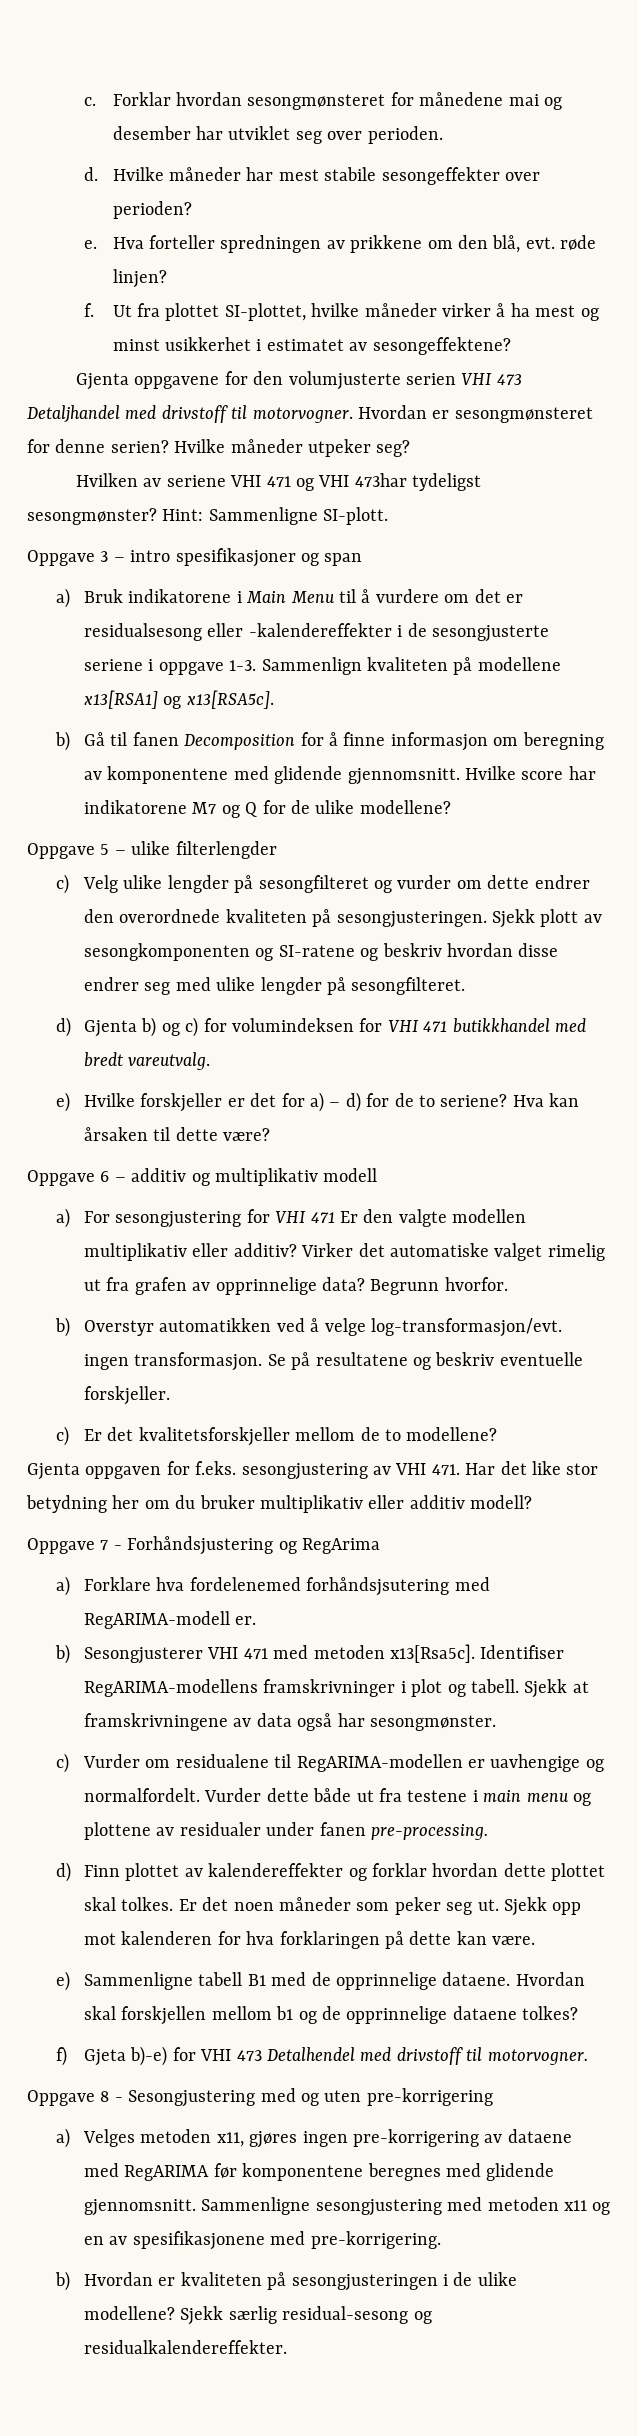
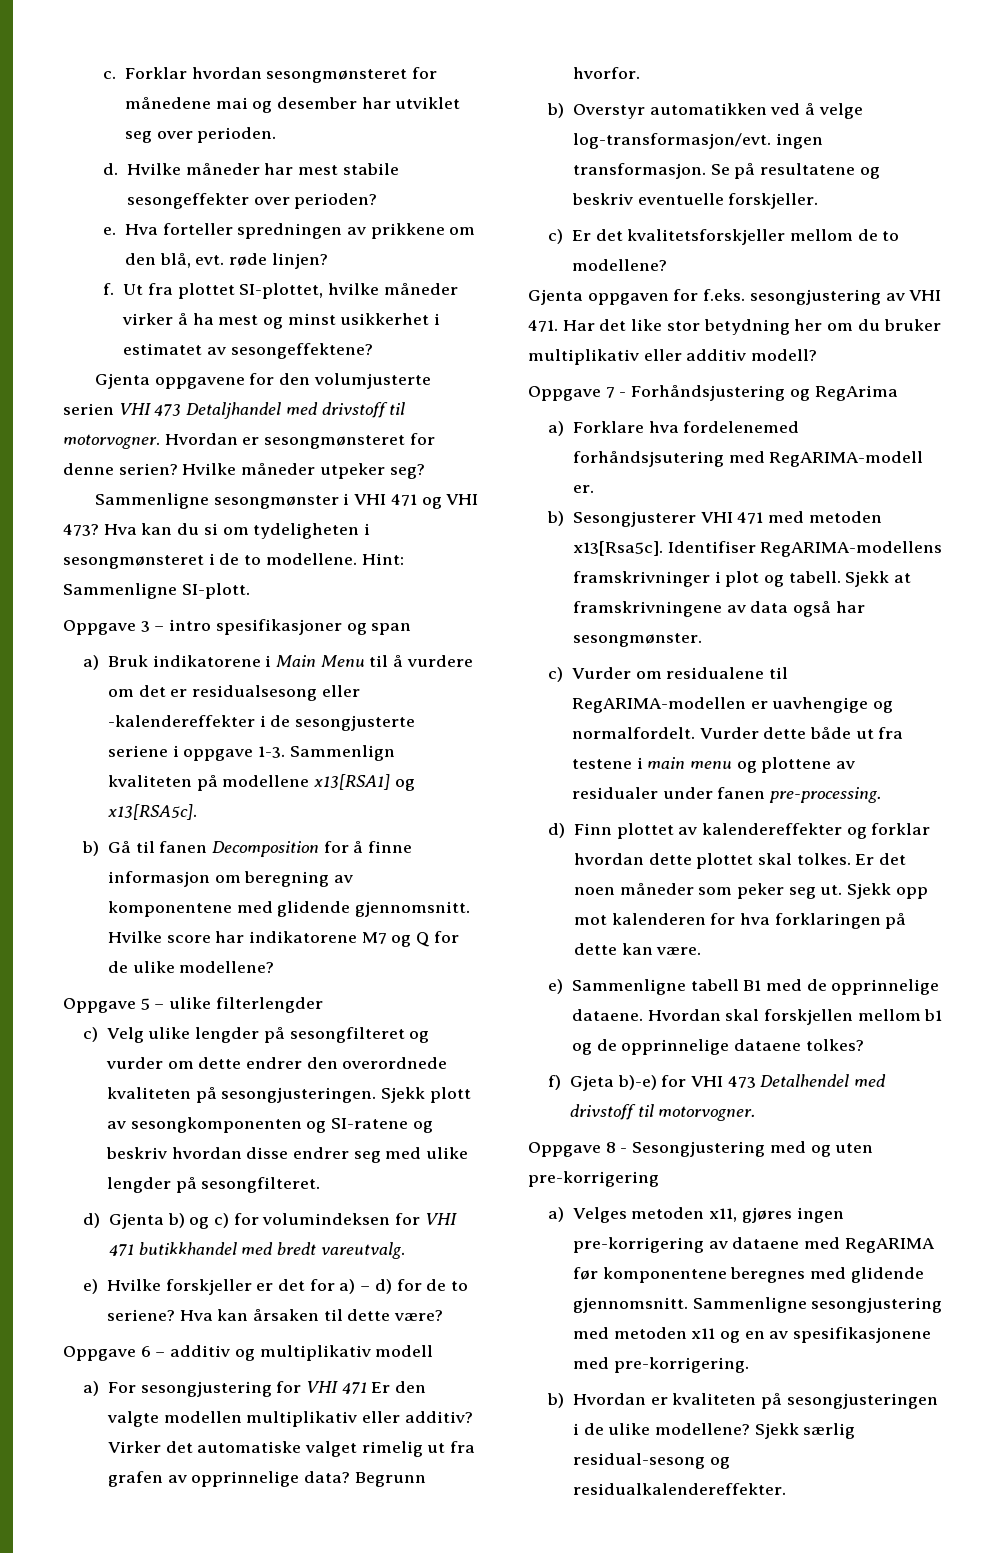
- Hvilken av seriene VHI 471 og VHI 473har tydeligst sesongmønster?
+ Sammenligne sesongmønster i VHI 471 og VHI 473? Hva kan du si om tydeligheten i sesongmønsteret i de to modellene.

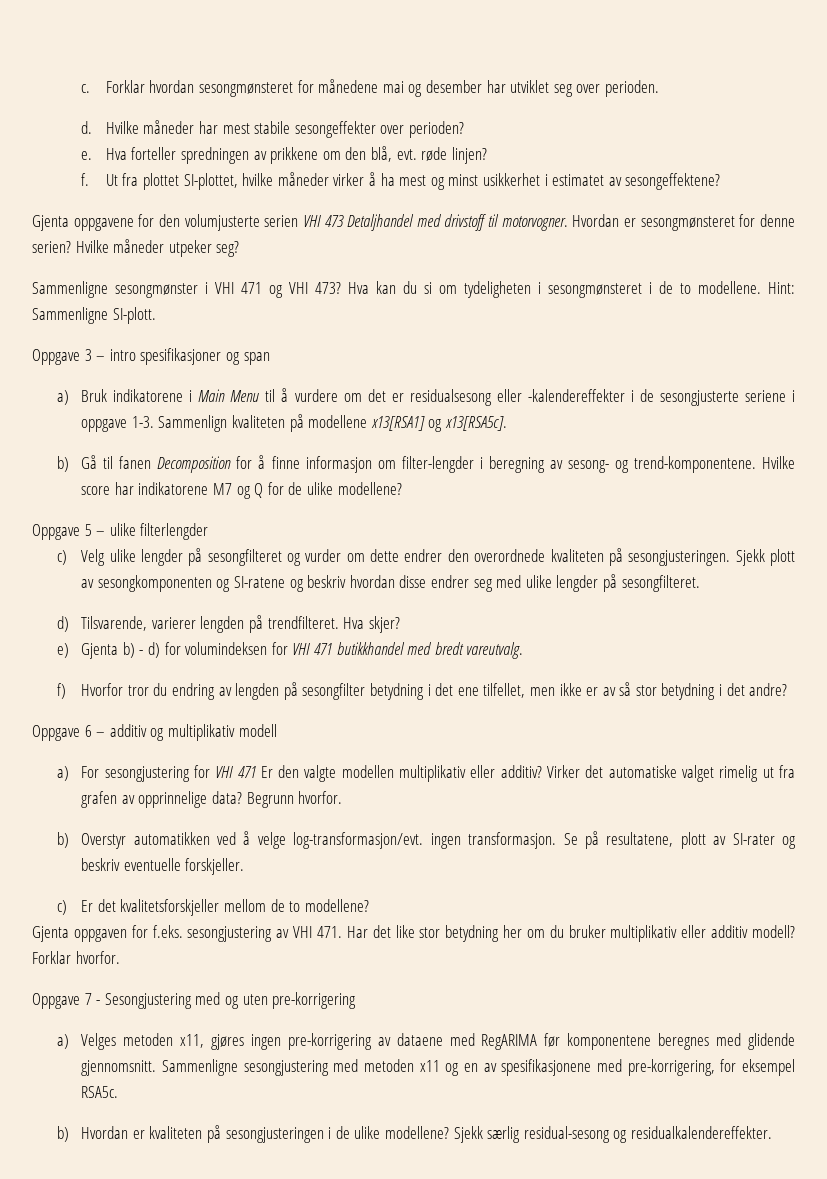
- b) Gå til fanen Decomposition for å finne informasjon om beregning av komponentene med glidende gjennomsnitt.
+ b) Gå til fanen Decomposition for å finne informasjon om filter-lengder i beregning av sesong- og trend-komponentene.
- d) Gjenta b) og c) for volumindeksen for VHI 471 butikkhandel med bredt vareutvalg.
+ d) Tilsvarende, varierer lengden på trendfilteret. Hva skjer?
+ e) Gjenta b) - d) for volumindeksen for VHI 471 butikkhandel med bredt vareutvalg.
- e) Hvilke forskjeller er det for a) – d) for de to seriene? Hva kan årsaken til dette være?
+ f) Hvorfor tror du endring av lengden på sesongfilter betydning i det ene tilfellet, men ikke er av så stor betydning i det andre?
- Se på resultatene og beskriv eventuelle forskjeller.
+ Se på resultatene, plott av SI-rater og beskriv eventuelle forskjeller.
+ Forklar hvorfor.
- Oppgave 7 - Forhåndsjustering og RegArima
- a) Forklare hva fordelenemed forhåndsjsutering med RegARIMA-modell er.
- b) Sesongjusterer VHI 471 med metoden x13[Rsa5c]. Identifiser RegARIMA-modellens framskrivninger i plot og tabell. Sjekk at framskrivningene av data også har sesongmønster.
- c) Vurder om residualene til RegARIMA-modellen er uavhengige og normalfordelt. Vurder dette både ut fra testene i main menu og plottene av residualer under fanen pre-processing.
- d) Finn plottet av kalendereffekter og forklar hvordan dette plottet skal tolkes. Er det noen måneder som peker seg ut. Sjekk opp mot kalenderen for hva forklaringen på dette kan være.
- e) Sammenligne tabell B1 med de opprinnelige dataene. Hvordan skal forskjellen mellom b1 og de opprinnelige dataene tolkes?
- f) Gjeta b)-e) for VHI 473 Detalhendel med drivstoff til motorvogner.
- Oppgave 8 - Sesongjustering med og uten pre-korrigering
+ Oppgave 7 - Sesongjustering med og uten pre-korrigering
- Sammenligne sesongjustering med metoden x11 og en av spesifikasjonene med pre-korrigering.
+ Sammenligne sesongjustering med metoden x11 og en av spesifikasjonene med pre-korrigering, for eksempel RSA5c.

